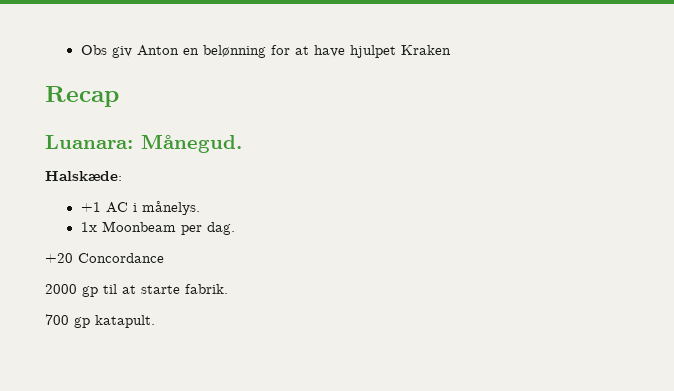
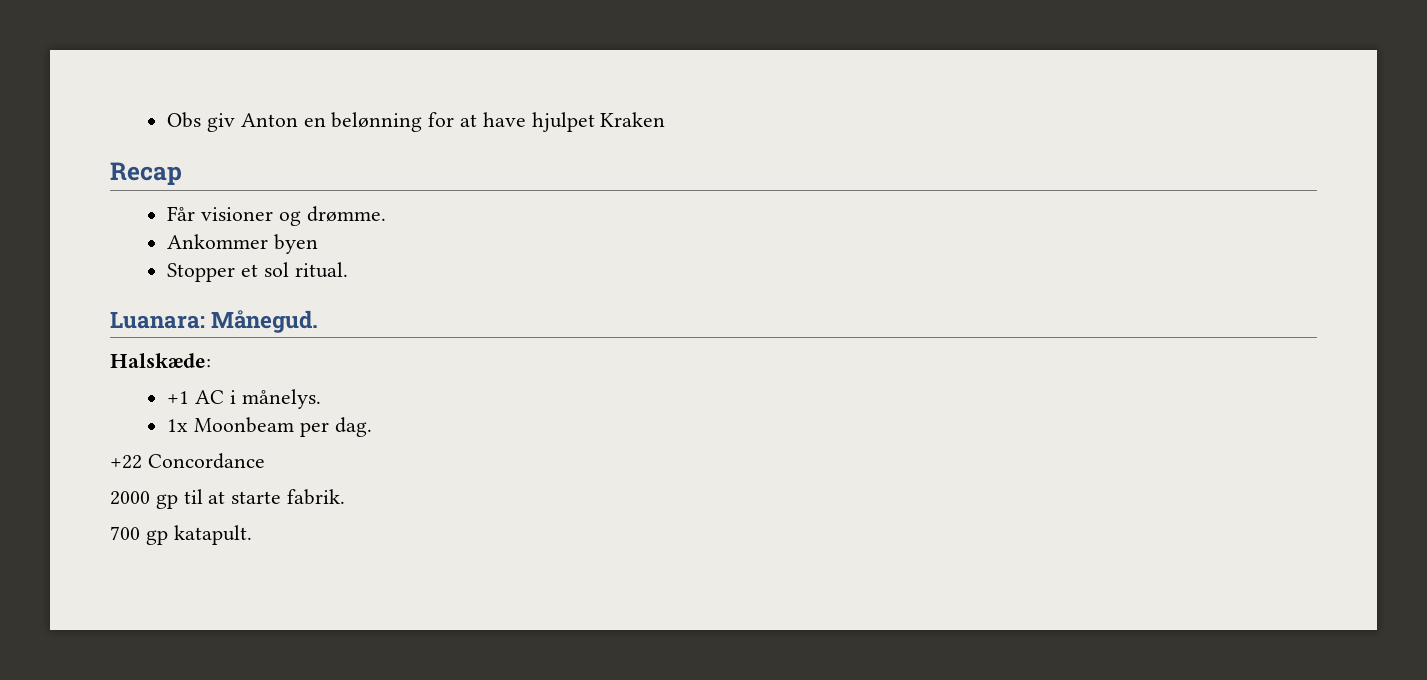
+ Får visioner og drømme.
+ Ankommer byen
+ Stopper et sol ritual.
- +20 Concordance
+ +22 Concordance

